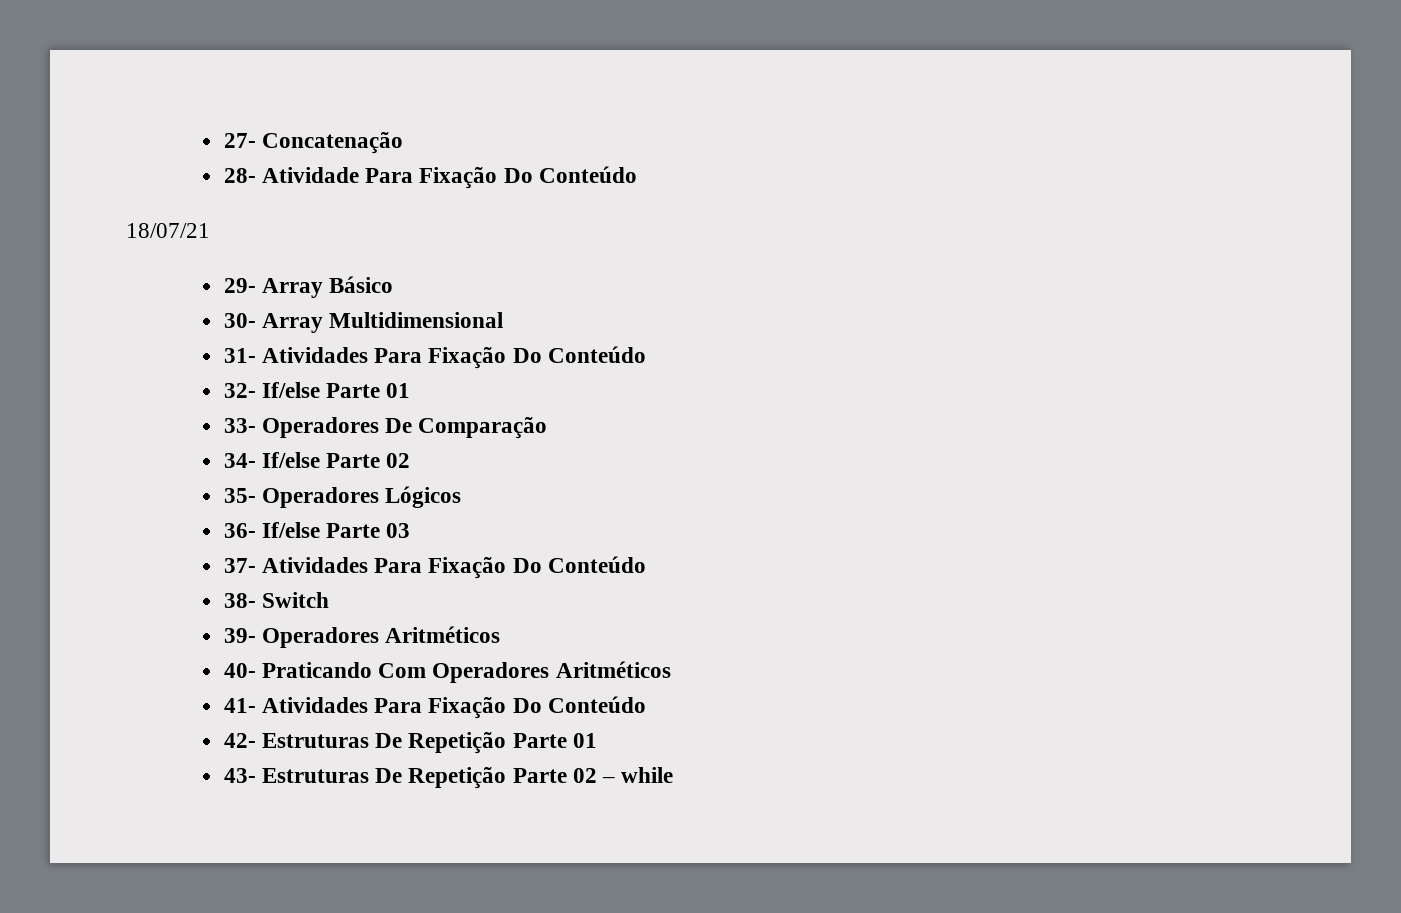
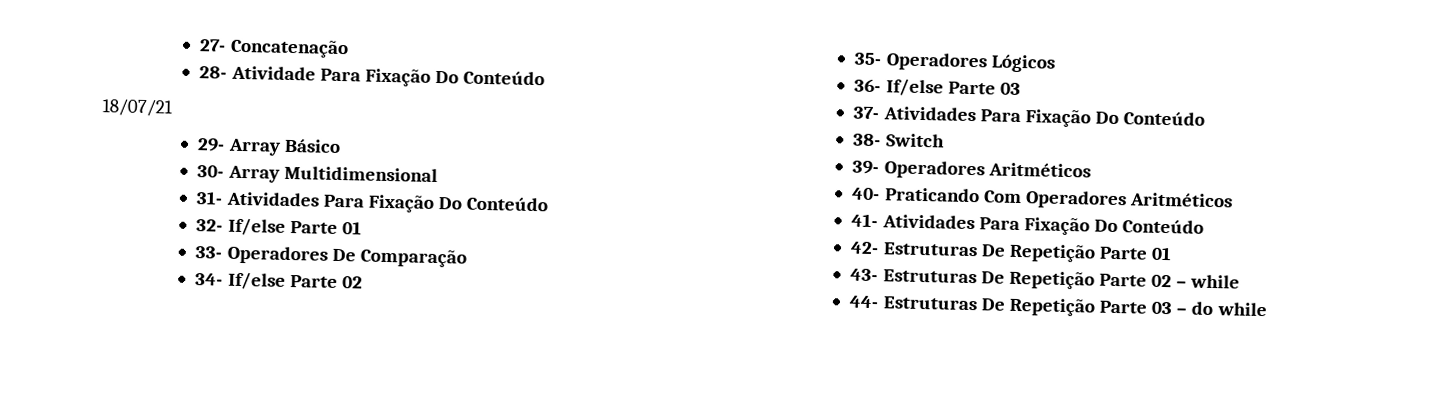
+ 44- Estruturas De Repetição Parte 03 – do while

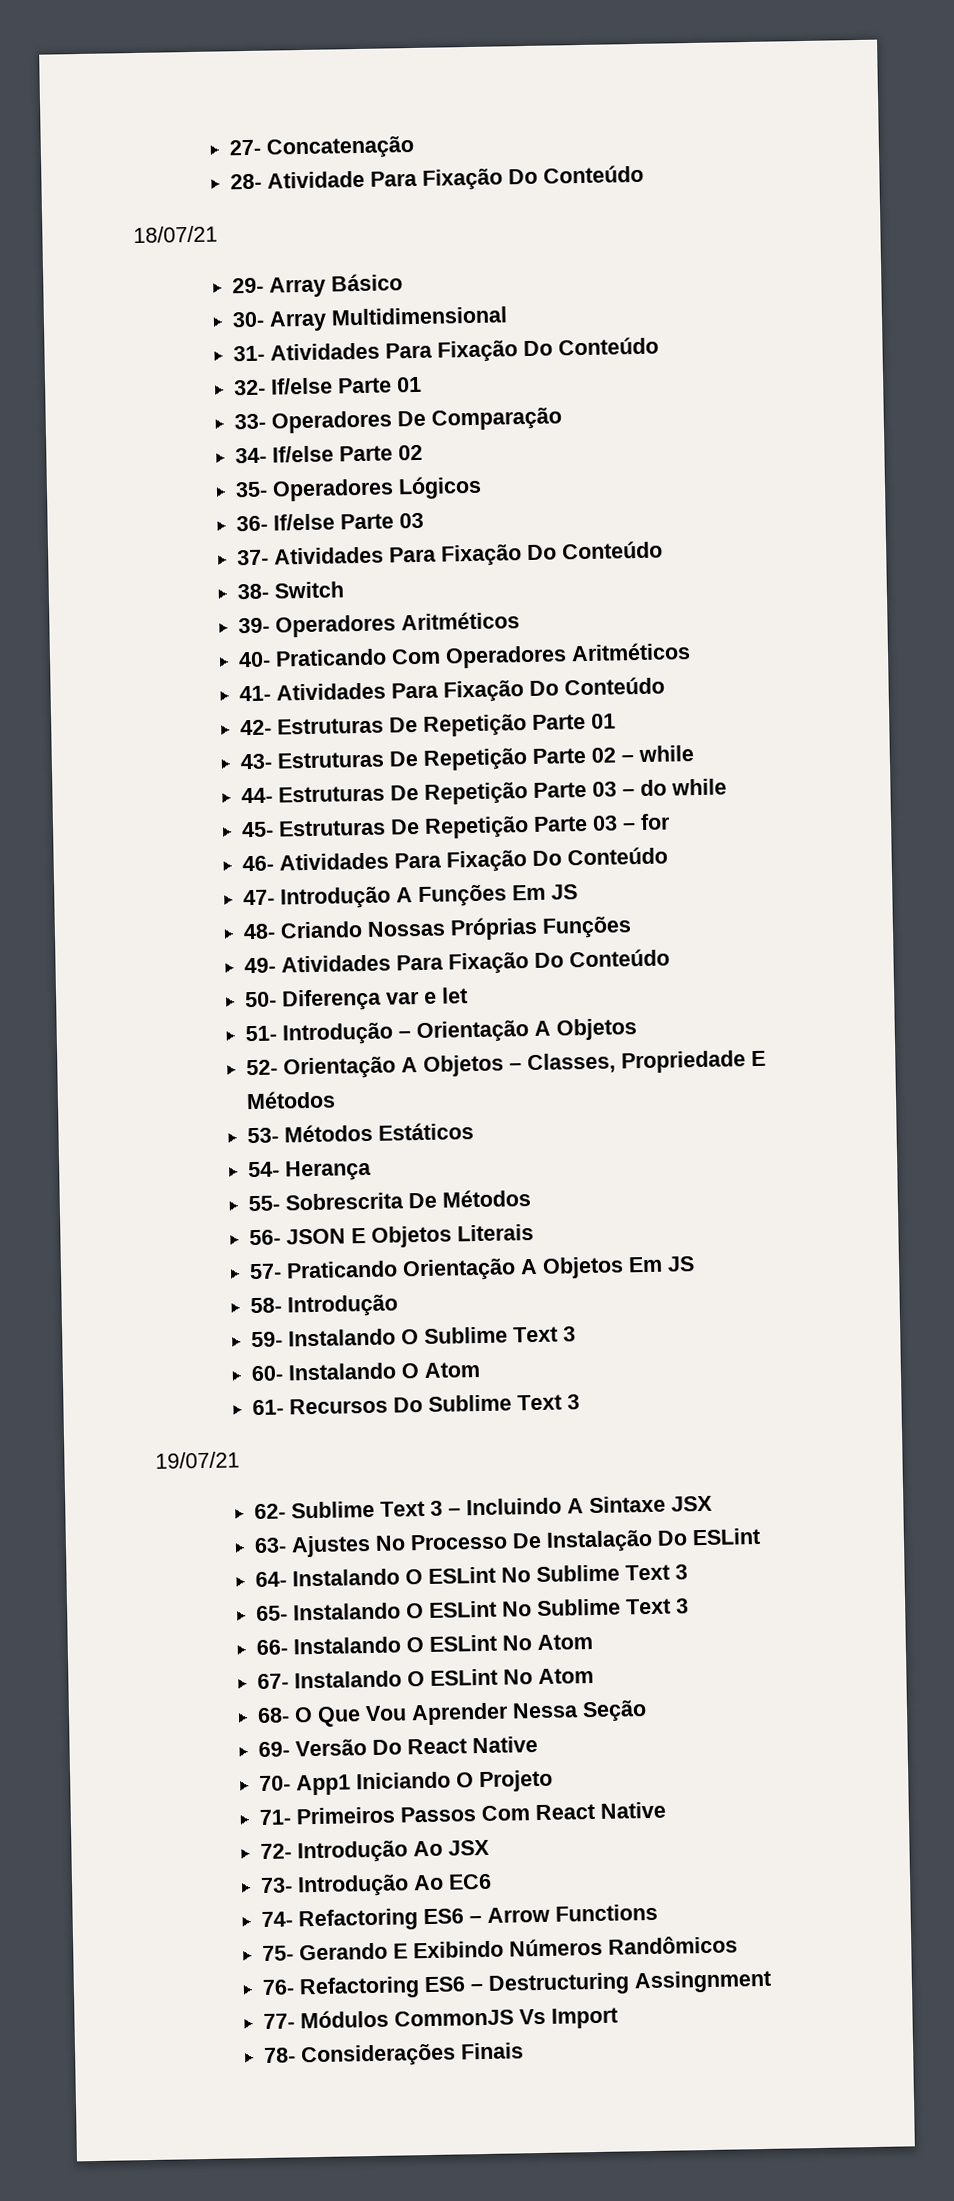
+ 45- Estruturas De Repetição Parte 03 – for
+ 46- Atividades Para Fixação Do Conteúdo
+ 47- Introdução A Funções Em JS
+ 48- Criando Nossas Próprias Funções
+ 49- Atividades Para Fixação Do Conteúdo
+ 50- Diferença var e let
+ 51- Introdução – Orientação A Objetos
+ 52- Orientação A Objetos – Classes, Propriedade E Métodos
+ 53- Métodos Estáticos
+ 54- Herança
+ 55- Sobrescrita De Métodos
+ 56- JSON E Objetos Literais
+ 57- Praticando Orientação A Objetos Em JS
+ 58- Introdução
+ 59- Instalando O Sublime Text 3
+ 60- Instalando O Atom
+ 61- Recursos Do Sublime Text 3
+ 19/07/21
+ 62- Sublime Text 3 – Incluindo A Sintaxe JSX
+ 63- Ajustes No Processo De Instalação Do ESLint
+ 64- Instalando O ESLint No Sublime Text 3
+ 65- Instalando O ESLint No Sublime Text 3
+ 66- Instalando O ESLint No Atom
+ 67- Instalando O ESLint No Atom
+ 68- O Que Vou Aprender Nessa Seção
+ 69- Versão Do React Native
+ 70- App1 Iniciando O Projeto
+ 71- Primeiros Passos Com React Native
+ 72- Introdução Ao JSX
+ 73- Introdução Ao EC6
+ 74- Refactoring ES6 – Arrow Functions
+ 75- Gerando E Exibindo Números Randômicos
+ 76- Refactoring ES6 – Destructuring Assingnment
+ 77- Módulos CommonJS Vs Import
+ 78- Considerações Finais

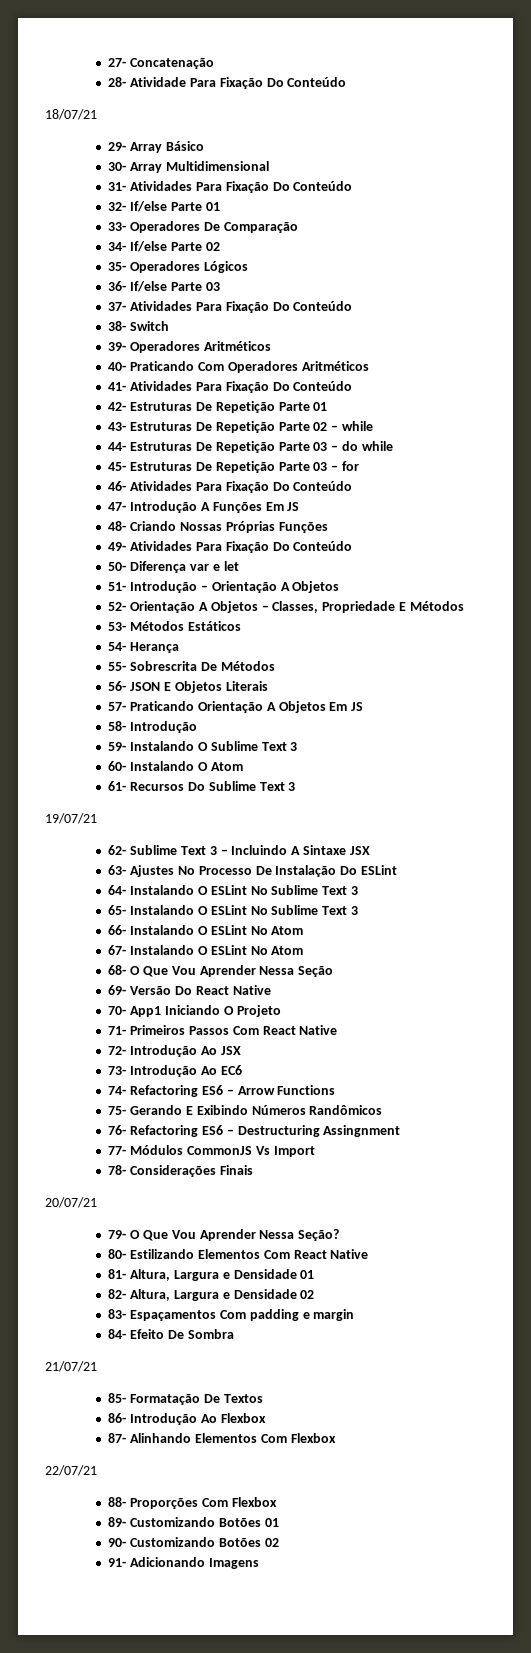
+ 20/07/21
+ 79- O Que Vou Aprender Nessa Seção?
+ 80- Estilizando Elementos Com React Native
+ 81- Altura, Largura e Densidade 01
+ 82- Altura, Largura e Densidade 02
+ 83- Espaçamentos Com padding e margin
+ 84- Efeito De Sombra
+ 21/07/21
+ 85- Formatação De Textos
+ 86- Introdução Ao Flexbox
+ 87- Alinhando Elementos Com Flexbox
+ 22/07/21
+ 88- Proporções Com Flexbox
+ 89- Customizando Botões 01
+ 90- Customizando Botões 02
+ 91- Adicionando Imagens

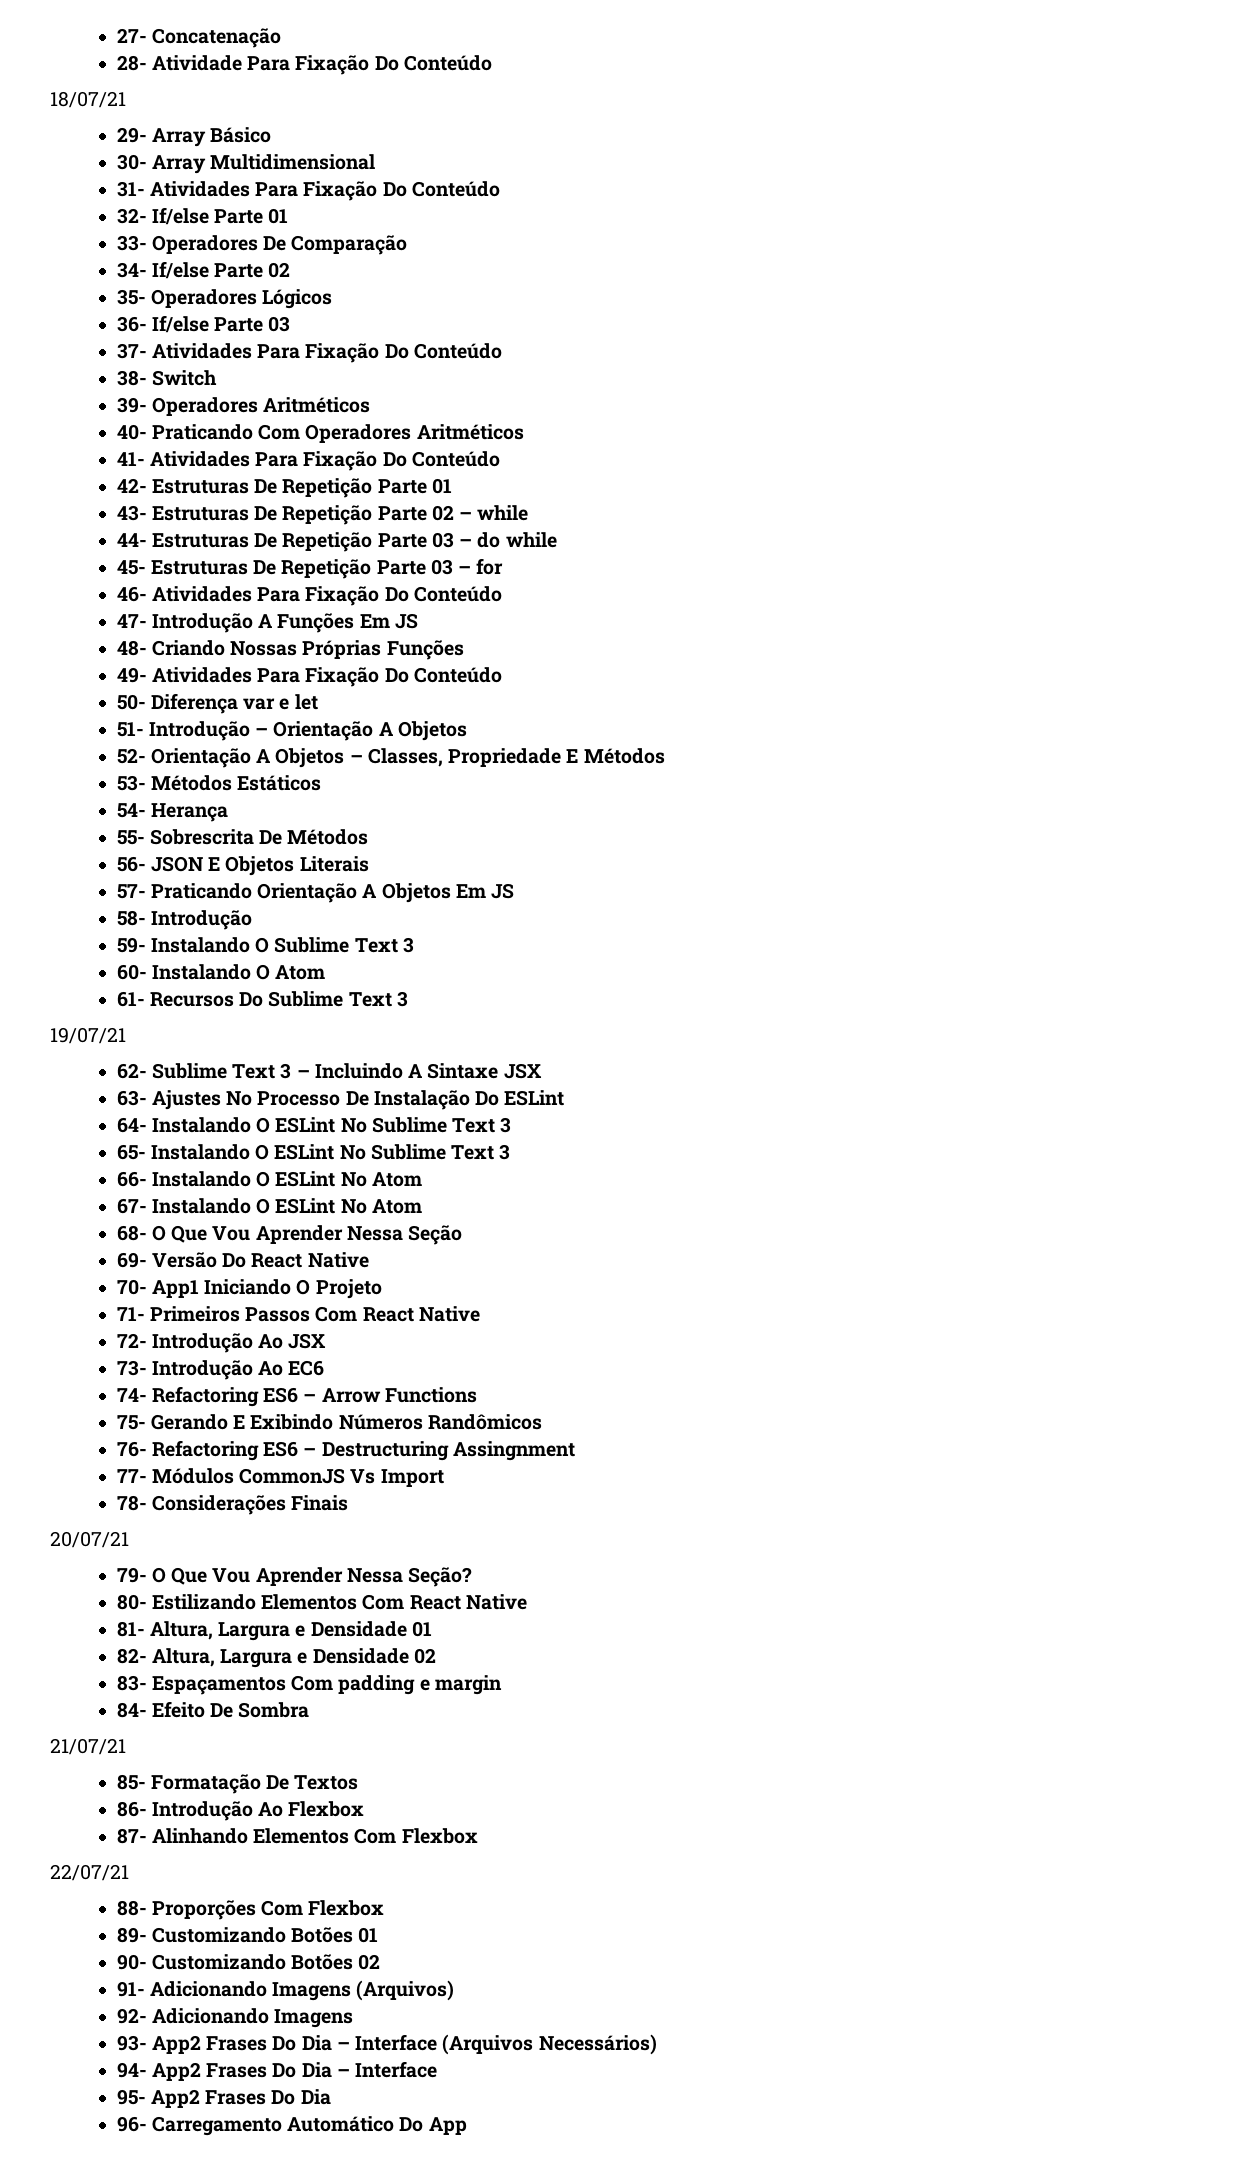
- 91- Adicionando Imagens
+ 91- Adicionando Imagens (Arquivos)
+ 92- Adicionando Imagens
+ 93- App2 Frases Do Dia – Interface (Arquivos Necessários)
+ 94- App2 Frases Do Dia – Interface
+ 95- App2 Frases Do Dia
+ 96- Carregamento Automático Do App

